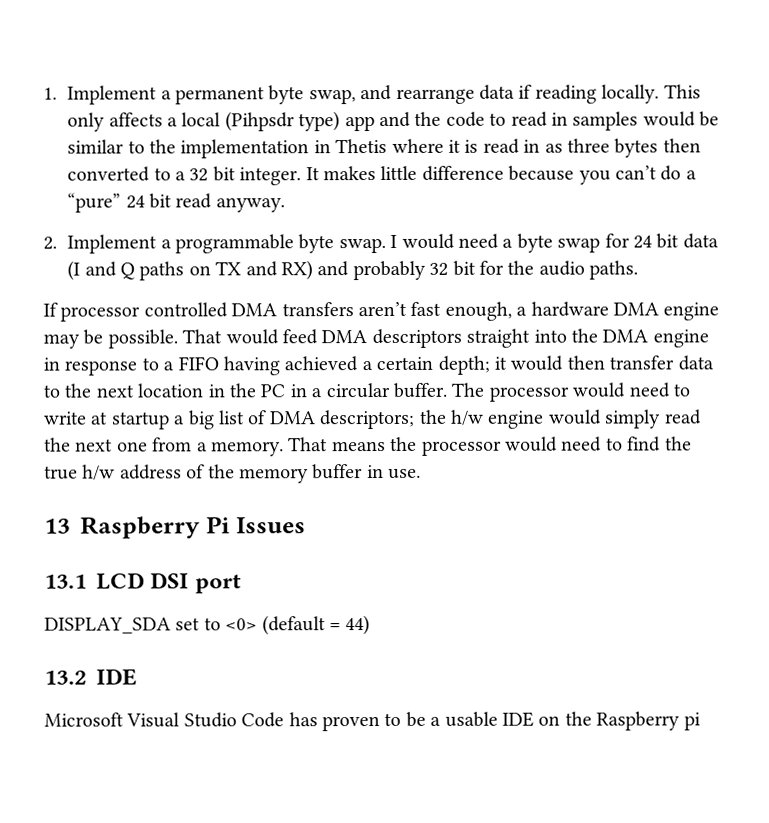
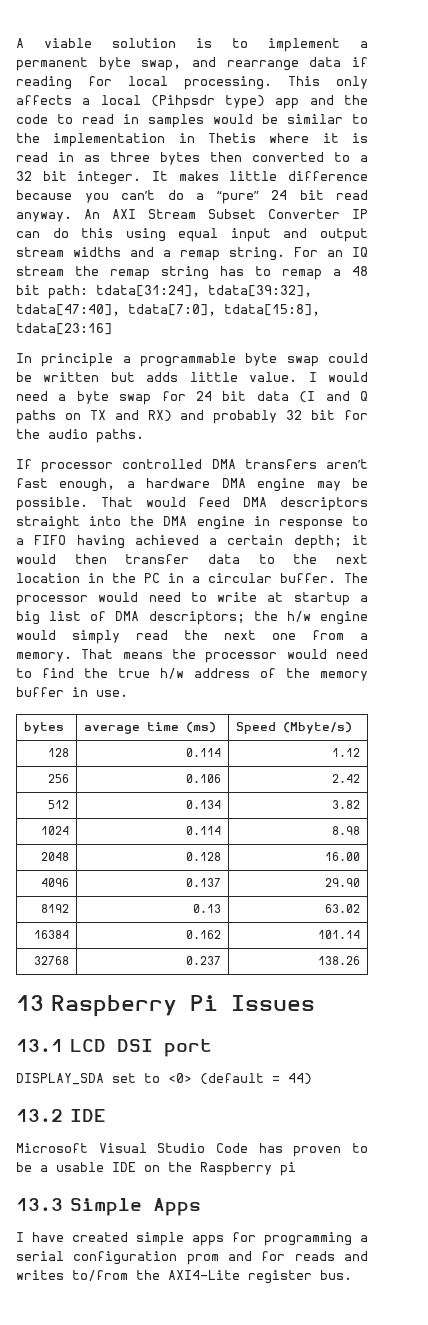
- 1. Implement a permanent byte swap, and rearrange data if reading locally.
+ A viable solution is to implement a permanent byte swap, and rearrange data if reading for local processing.
- It makes little difference because you can’t do a “pure” 24 bit read anyway.
- 2. Implement a programmable byte swap.
+ It makes little difference because you can’t do a “pure” 24 bit read anyway. An AXI Stream Subset Converter IP can do this using equal input and output stream widths and a remap string. For an IQ stream the remap string has to remap a 48 bit path: tdata[31:24], tdata[39:32], tdata[47:40], tdata[7:0], tdata[15:8], tdata[23:16]
+ In principle a programmable byte swap could be written but adds little value.
+ bytes | average time (ms) | Speed (Mbyte/s)
+ 128 | 0.114 | 1.12
+ 256 | 0.106 | 2.42
+ 512 | 0.134 | 3.82
+ 1024 | 0.114 | 8.98
+ 2048 | 0.128 | 16.00
+ 4096 | 0.137 | 29.90
+ 8192 | 0.13 | 63.02
+ 16384 | 0.162 | 101.14
+ 32768 | 0.237 | 138.26
+ 13.3 Simple Apps
+ I have created simple apps for programming a serial configuration prom and for reads and writes to/from the AXI4-Lite register bus.

